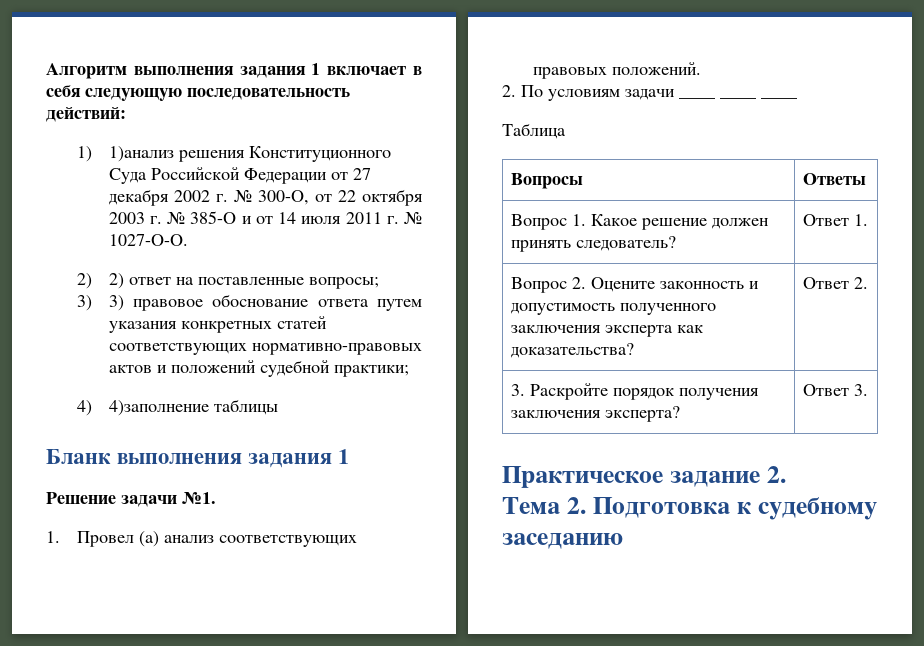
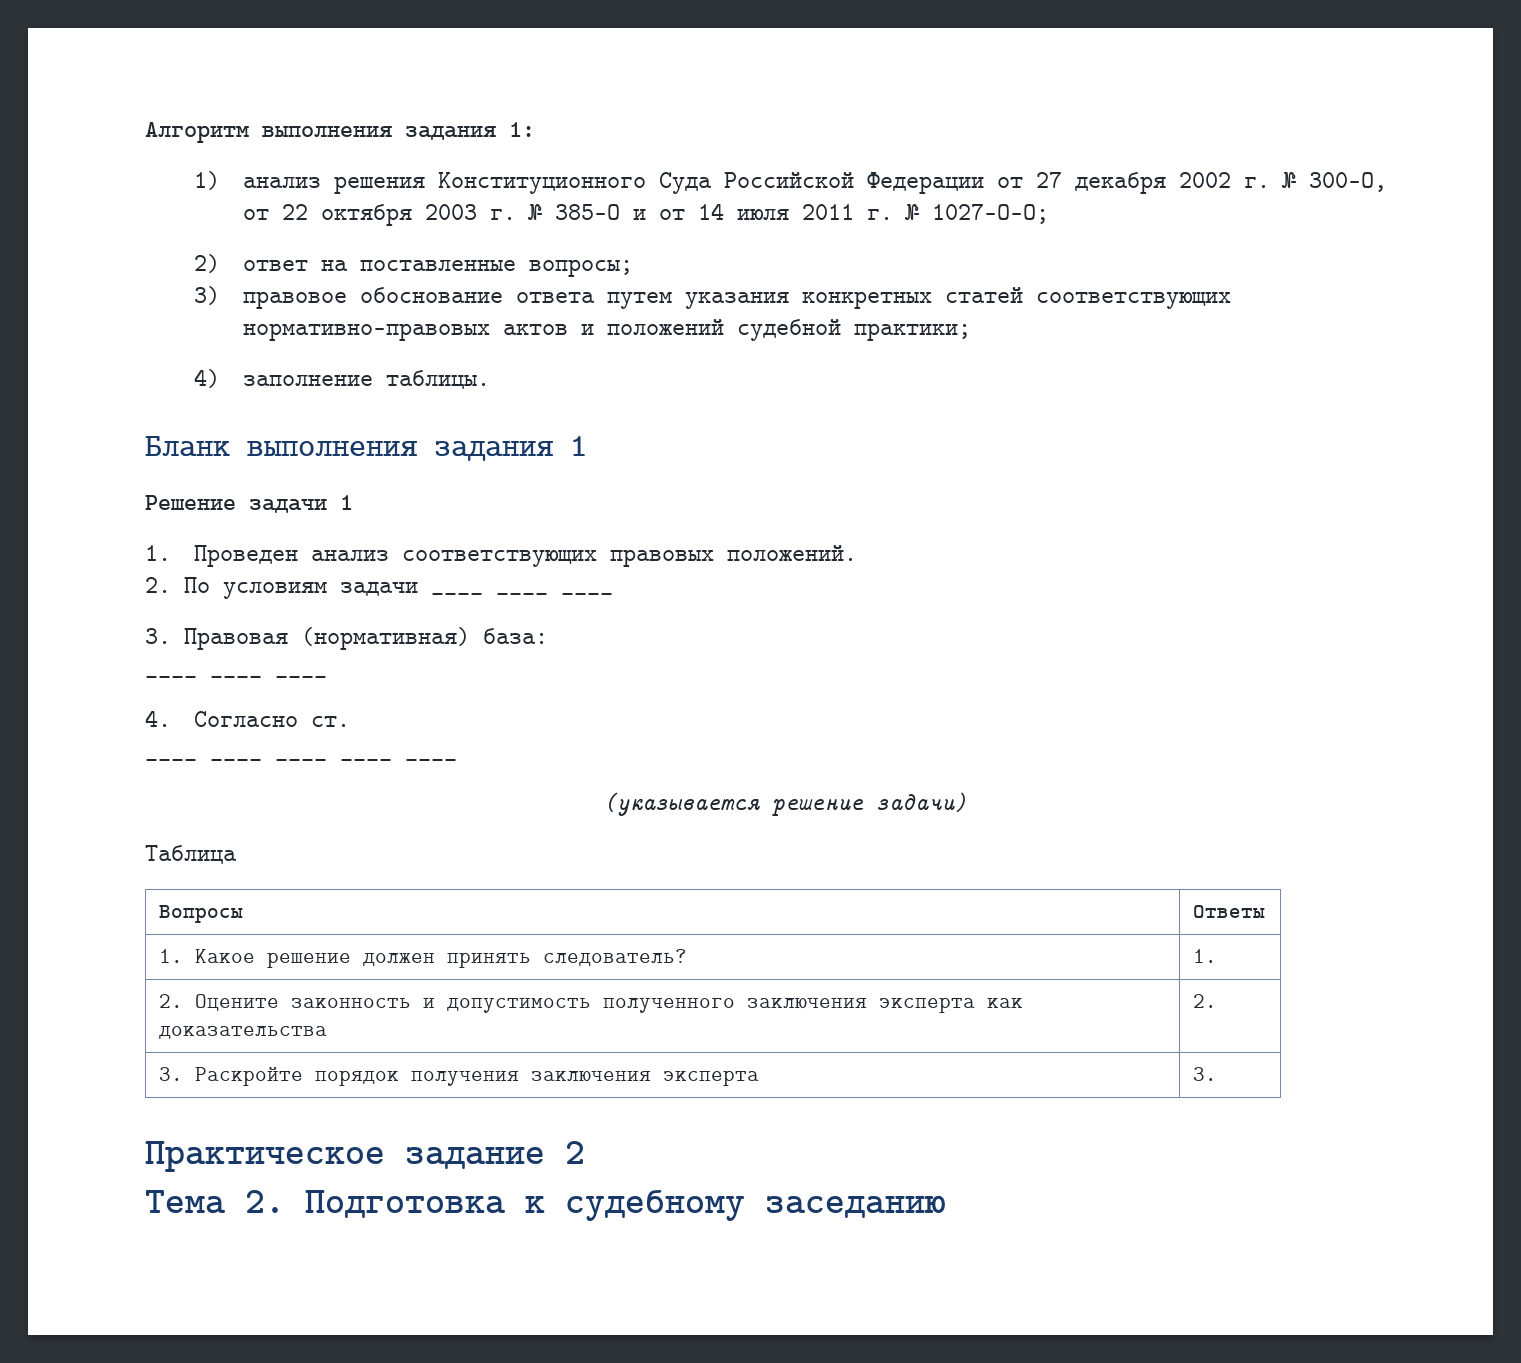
- Алгоритм выполнения задания 1 включает в себя следующую последовательность действий:
+ Алгоритм выполнения задания 1:
- 1) 1)анализ решения Конституционного Суда Российской Федерации от 27 декабря 2002 г. № 300-О, от 22 октября 2003 г. № 385-О и от 14 июля 2011 г. № 1027-О-О.
- 2) 2) ответ на поставленные вопросы;
+ 1) анализ решения Конституционного Суда Российской Федерации от 27 декабря 2002 г. № 300-О, от 22 октября 2003 г. № 385-О и от 14 июля 2011 г. № 1027-О-О;
+ 2) ответ на поставленные вопросы;
- 3) 3) правовое обоснование ответа путем указания конкретных статей соответствующих нормативно-правовых актов и положений судебной практики;
+ 3) правовое обоснование ответа путем указания конкретных статей соответствующих нормативно-правовых актов и положений судебной практики;
- 4) 4)заполнение таблицы
+ 4) заполнение таблицы.
- Решение задачи №1.
- 1. Провел (а) анализ соответствующих правовых положений.
+ Решение задачи 1
+ 1. Проведен анализ соответствующих правовых положений.
+ 3. Правовая (нормативная) база:
+ ____ ____ ____
+ 4. Согласно ст.
+ ____ ____ ____ ____ ____
+ (указывается решение задачи)
- Вопрос 1. Какое решение должен принять следователь? | Ответ 1.
+ 1. Какое решение должен принять следователь? | 1.
- Вопрос 2. Оцените законность и допустимость полученного заключения эксперта как доказательства? | Ответ 2.
+ 2. Оцените законность и допустимость полученного заключения эксперта как доказательства | 2.
- 3. Раскройте порядок получения заключения эксперта? | Ответ 3.
+ 3. Раскройте порядок получения заключения эксперта | 3.
- Практическое задание 2.
+ Практическое задание 2

